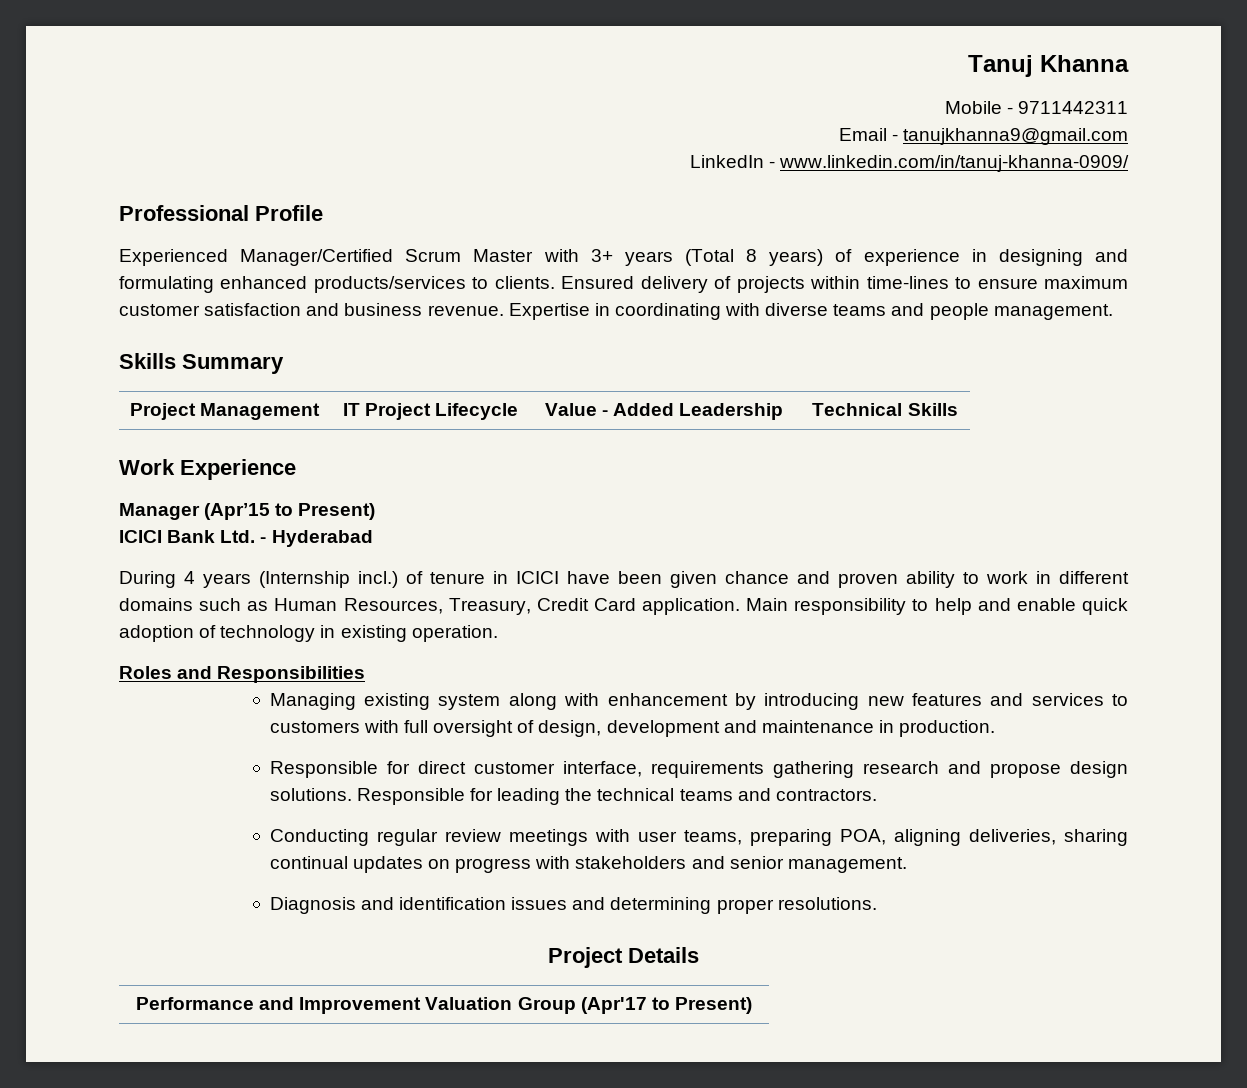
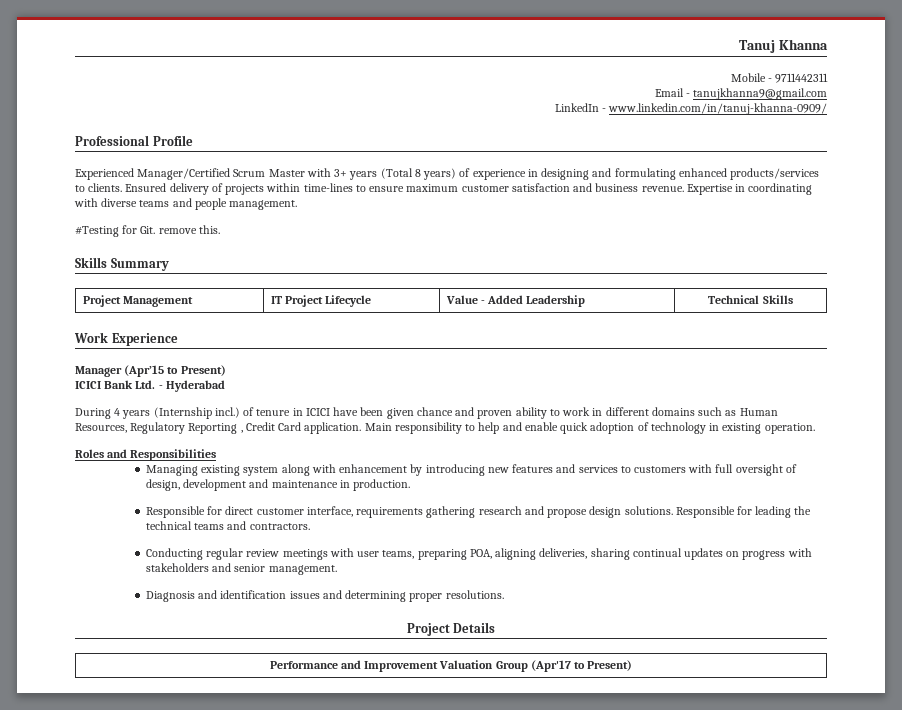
+ #Testing for Git. remove this.
- During 4 years (Internship incl.) of tenure in ICICI have been given chance and proven ability to work in different domains such as Human Resources, Treasury, Credit Card application.
+ During 4 years (Internship incl.) of tenure in ICICI have been given chance and proven ability to work in different domains such as Human Resources, Regulatory Reporting , Credit Card application.

